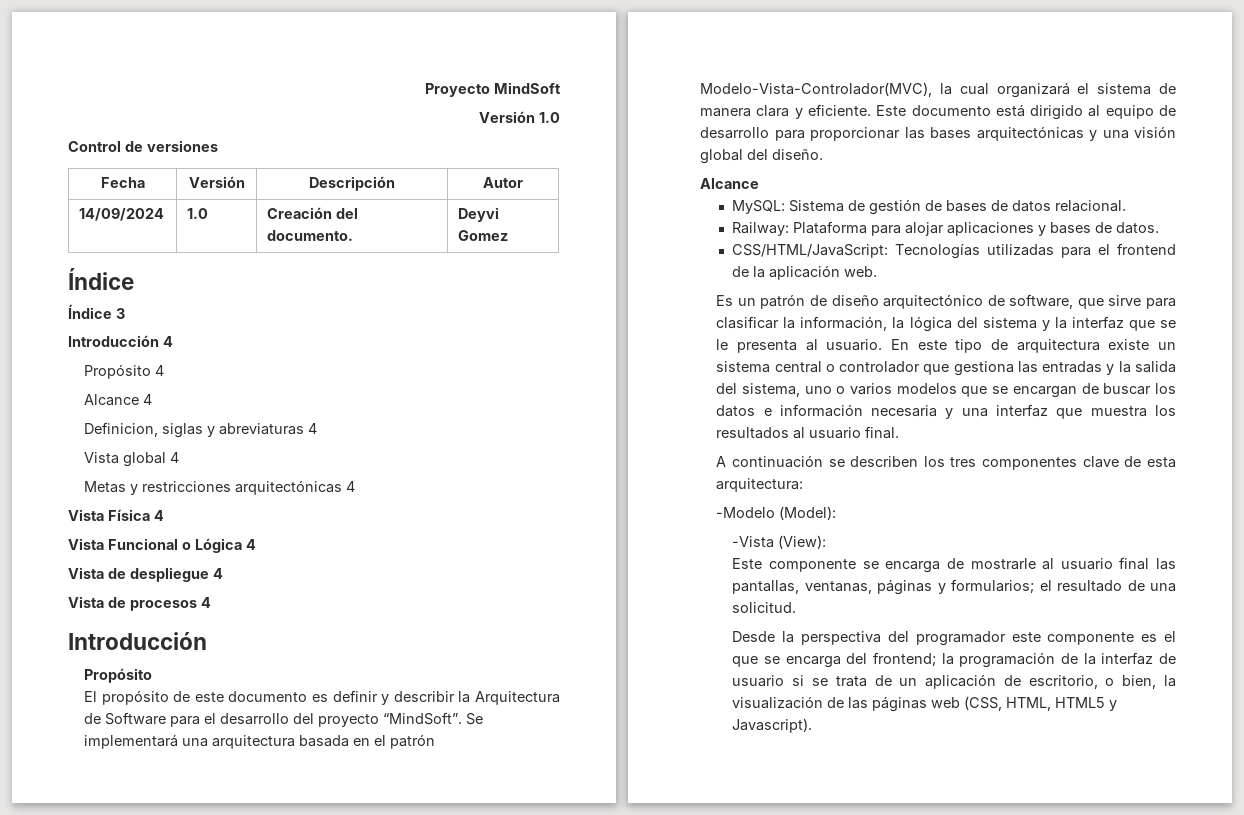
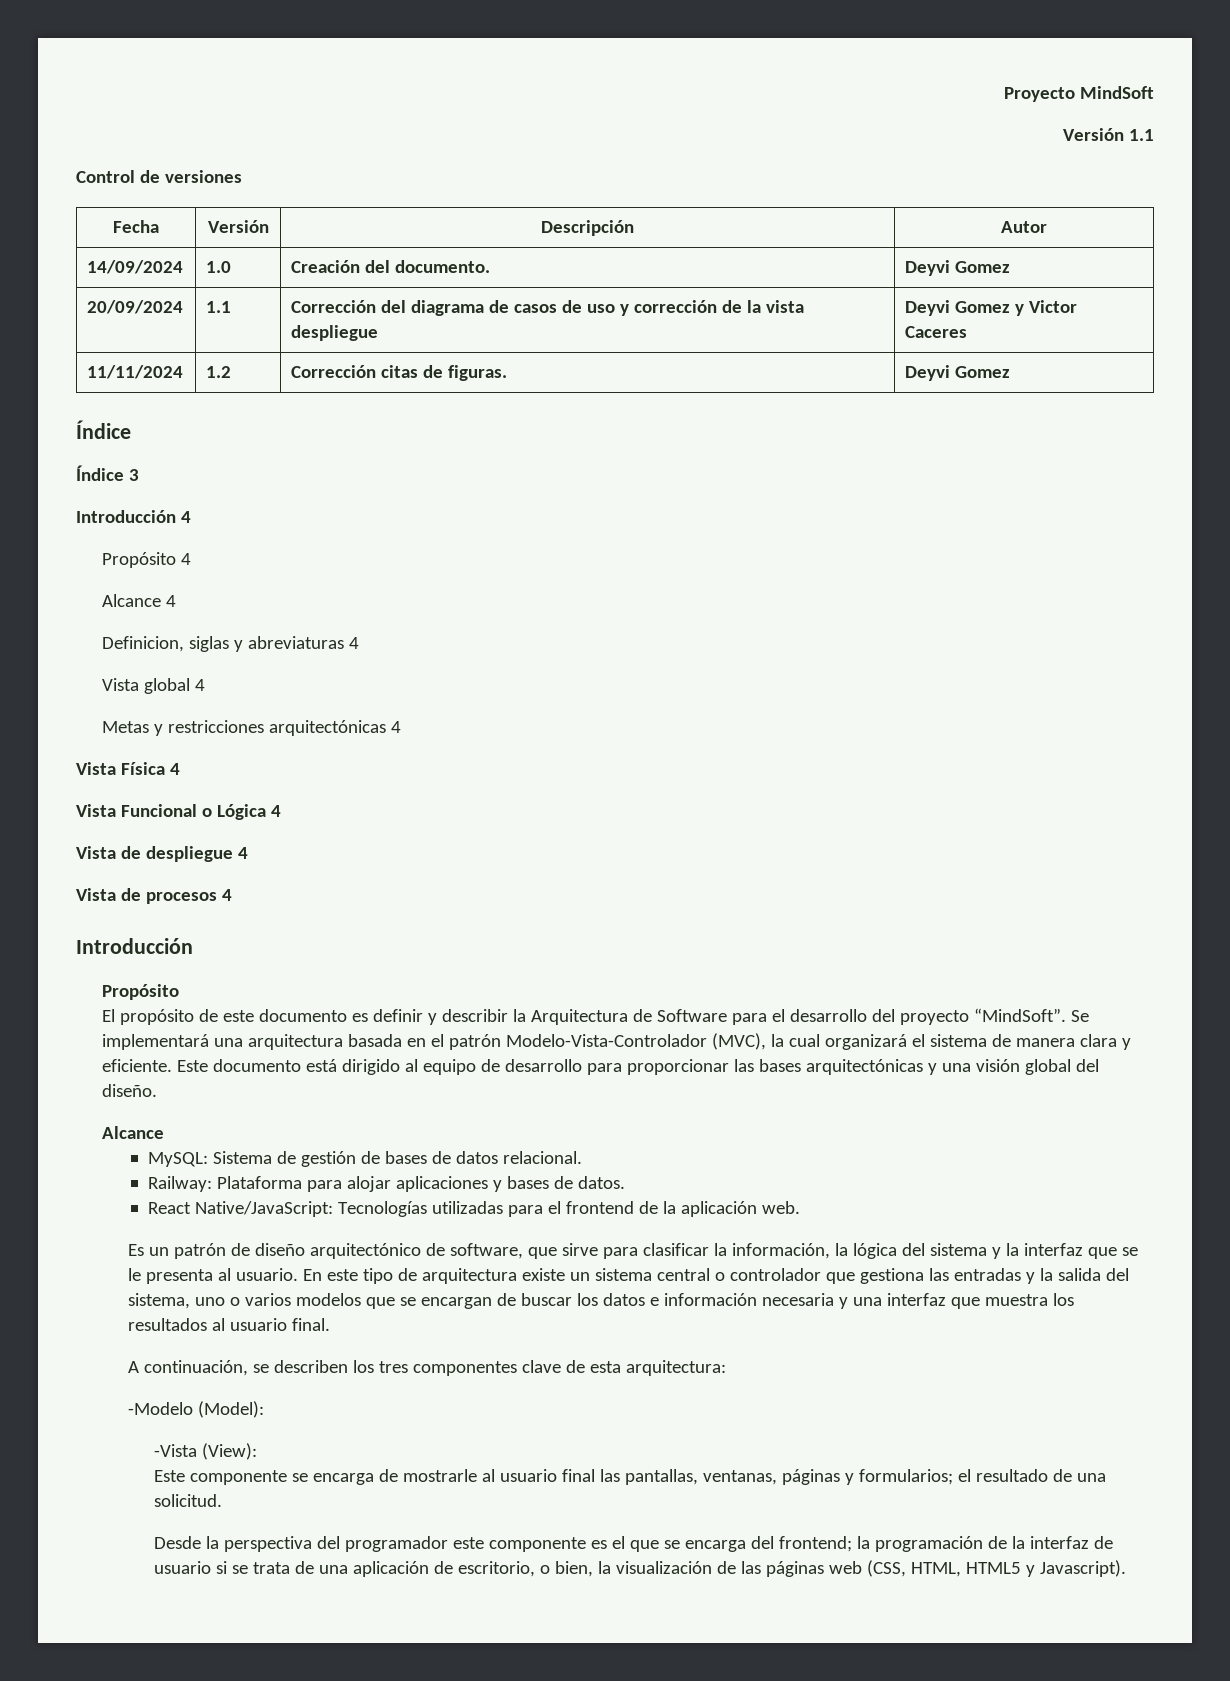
- Versión 1.0
+ Versión 1.1
+ 20/09/2024 | 1.1 | Corrección del diagrama de casos de uso y corrección de la vista despliegue | Deyvi Gomez y Victor Caceres
+ 11/11/2024 | 1.2 | Corrección citas de figuras. | Deyvi Gomez
- Se implementará una arquitectura basada en el patrón Modelo-Vista-Controlador(MVC), la cual organizará el sistema de manera clara y eficiente.
+ Se implementará una arquitectura basada en el patrón Modelo-Vista-Controlador (MVC), la cual organizará el sistema de manera clara y eficiente.
- CSS/HTML/JavaScript: Tecnologías utilizadas para el frontend de la aplicación web.
+ React Native/JavaScript: Tecnologías utilizadas para el frontend de la aplicación web.
- A continuación se describen los tres componentes clave de esta arquitectura:
+ A continuación, se describen los tres componentes clave de esta arquitectura:
- Desde la perspectiva del programador este componente es el que se encarga del frontend; la programación de la interfaz de usuario si se trata de un aplicación de escritorio, o bien, la visualización de las páginas web (CSS, HTML, HTML5 y Javascript).
+ Desde la perspectiva del programador este componente es el que se encarga del frontend; la programación de la interfaz de usuario si se trata de una aplicación de escritorio, o bien, la visualización de las páginas web (CSS, HTML, HTML5 y Javascript).

